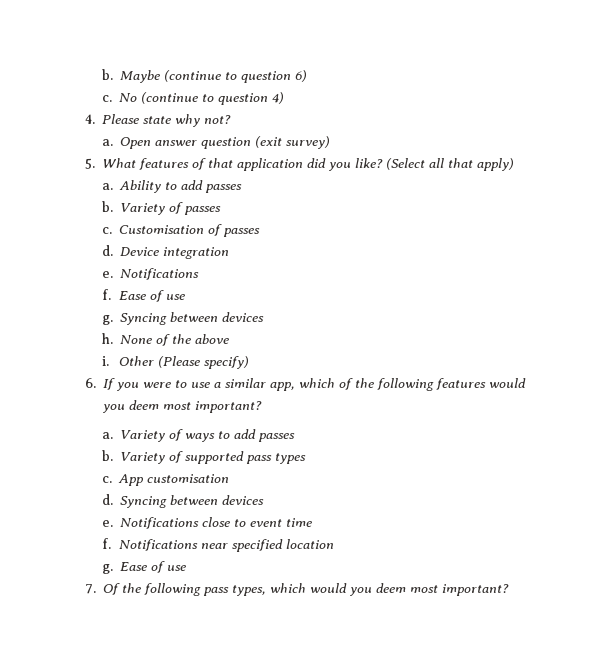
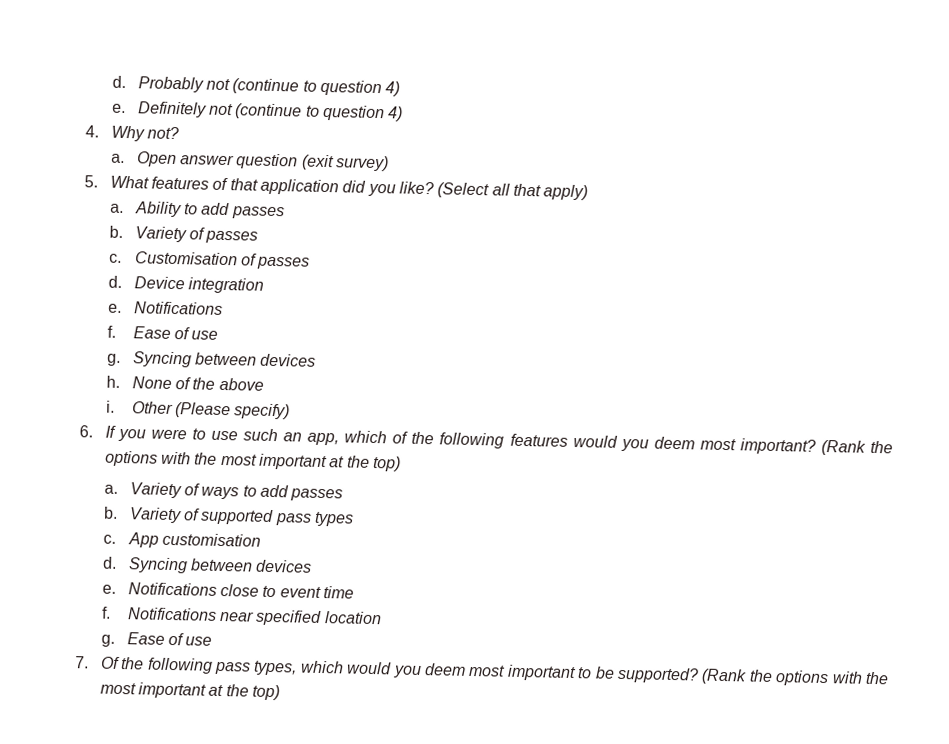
- b. Maybe (continue to question 6)
- c. No (continue to question 4)
- 4. Please state why not?
+ d. Probably not (continue to question 4)
+ e. Definitely not (continue to question 4)
+ 4. Why not?
- 6. If you were to use a similar app, which of the following features would you deem most important?
+ 6. If you were to use such an app, which of the following features would you deem most important? (Rank the options with the most important at the top)
- 7. Of the following pass types, which would you deem most important?
+ 7. Of the following pass types, which would you deem most important to be supported? (Rank the options with the most important at the top)

